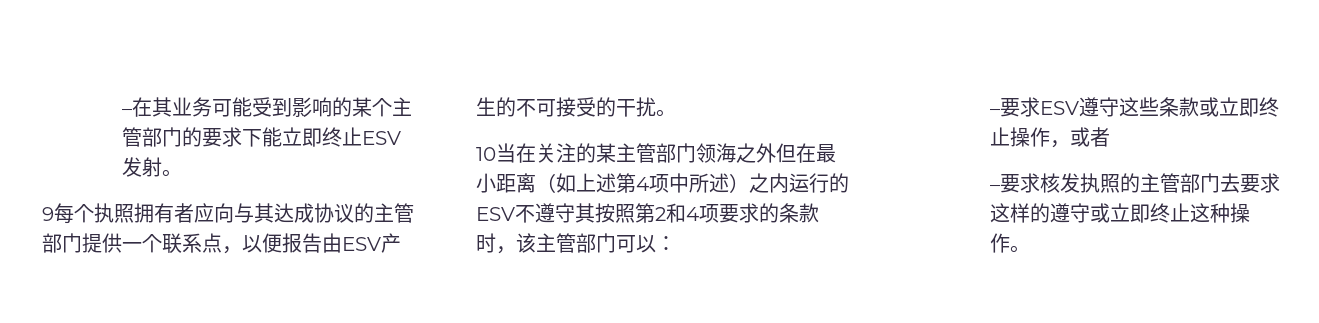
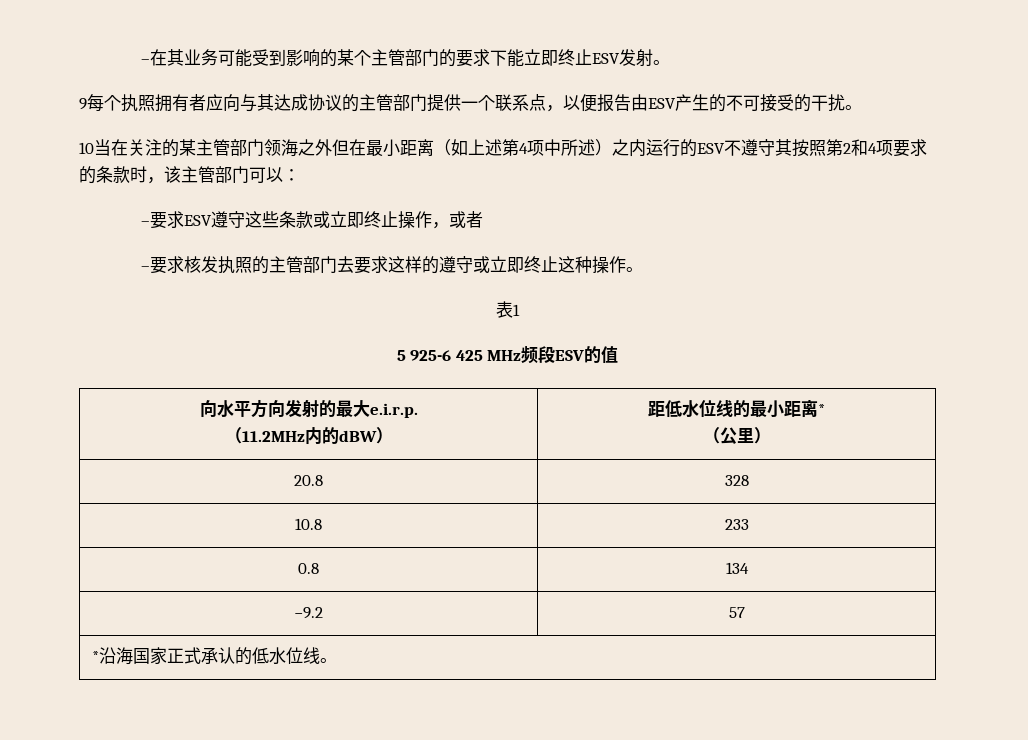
+ 表1
+ 5 925-6 425 MHz频段ESV的值
+ 向水平方向发射的最大e.i.r.p.
+ （11.2MHz内的dBW） | 距低水位线的最小距离*
+ （公里）
+ 20.8 | 328
+ 10.8 | 233
+ 0.8 | 134
+ −9.2 | 57
+ *沿海国家正式承认的低水位线。

